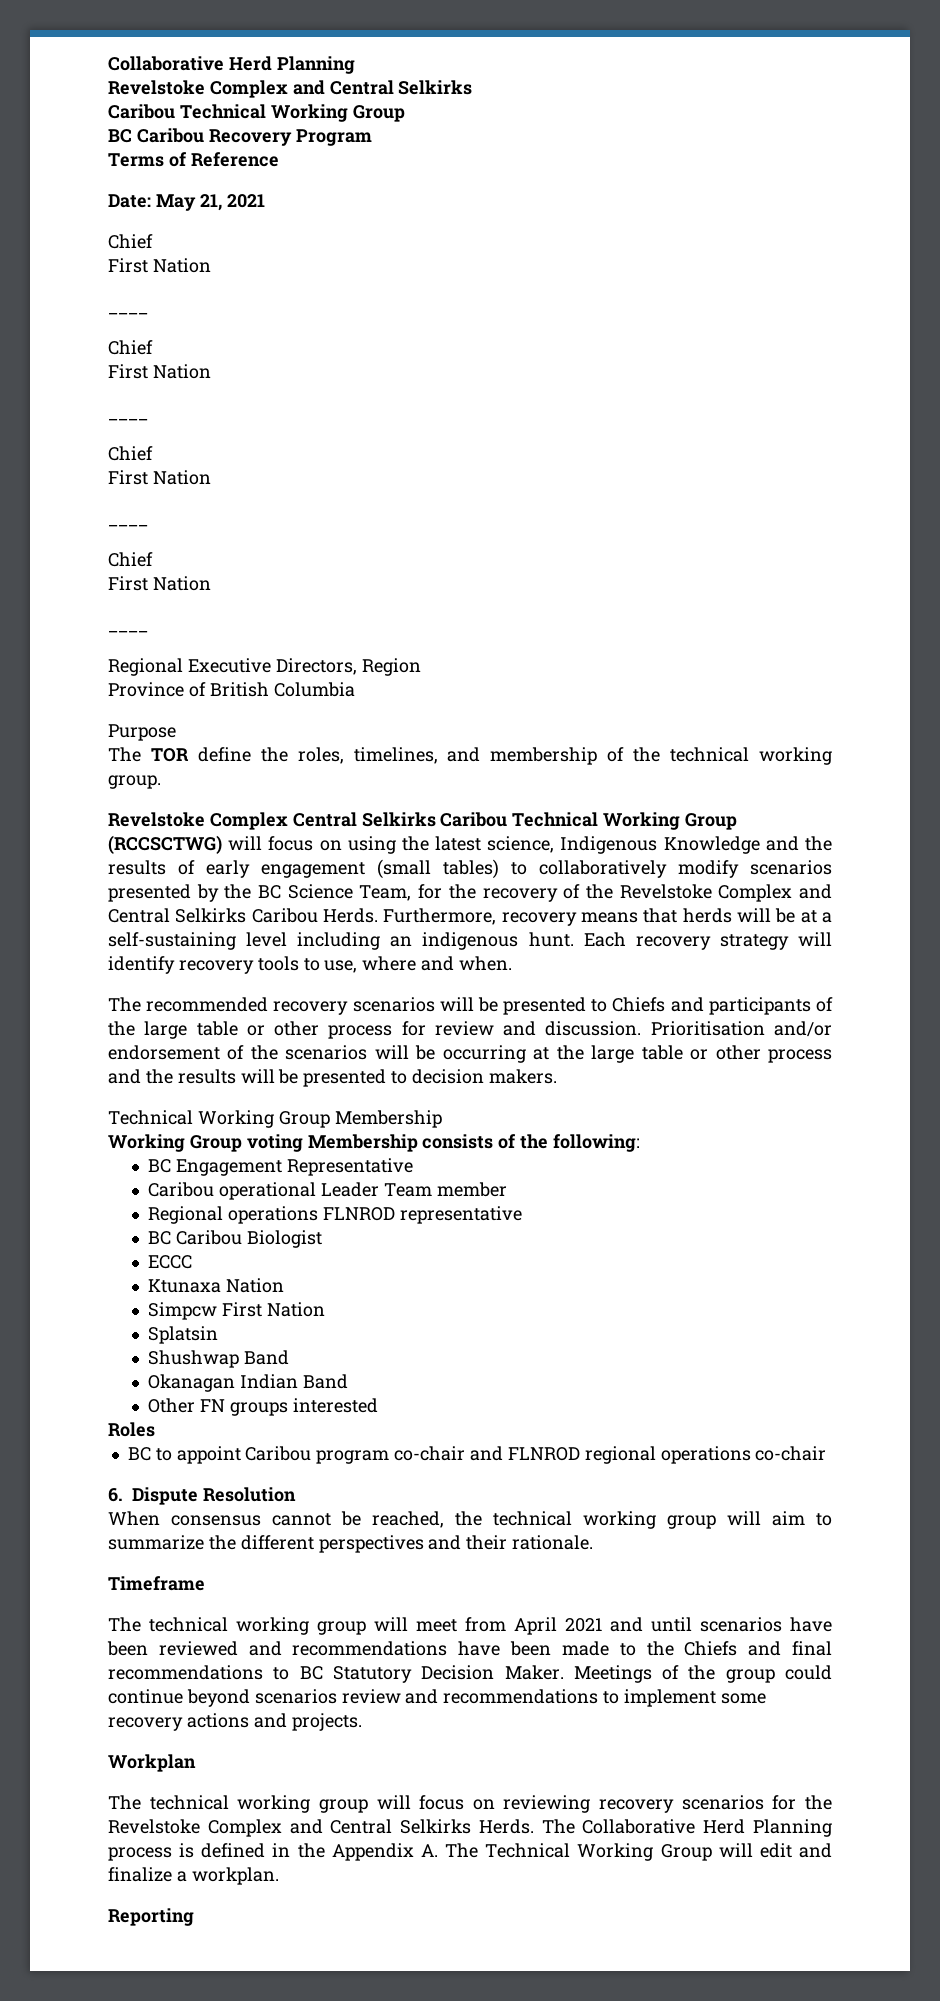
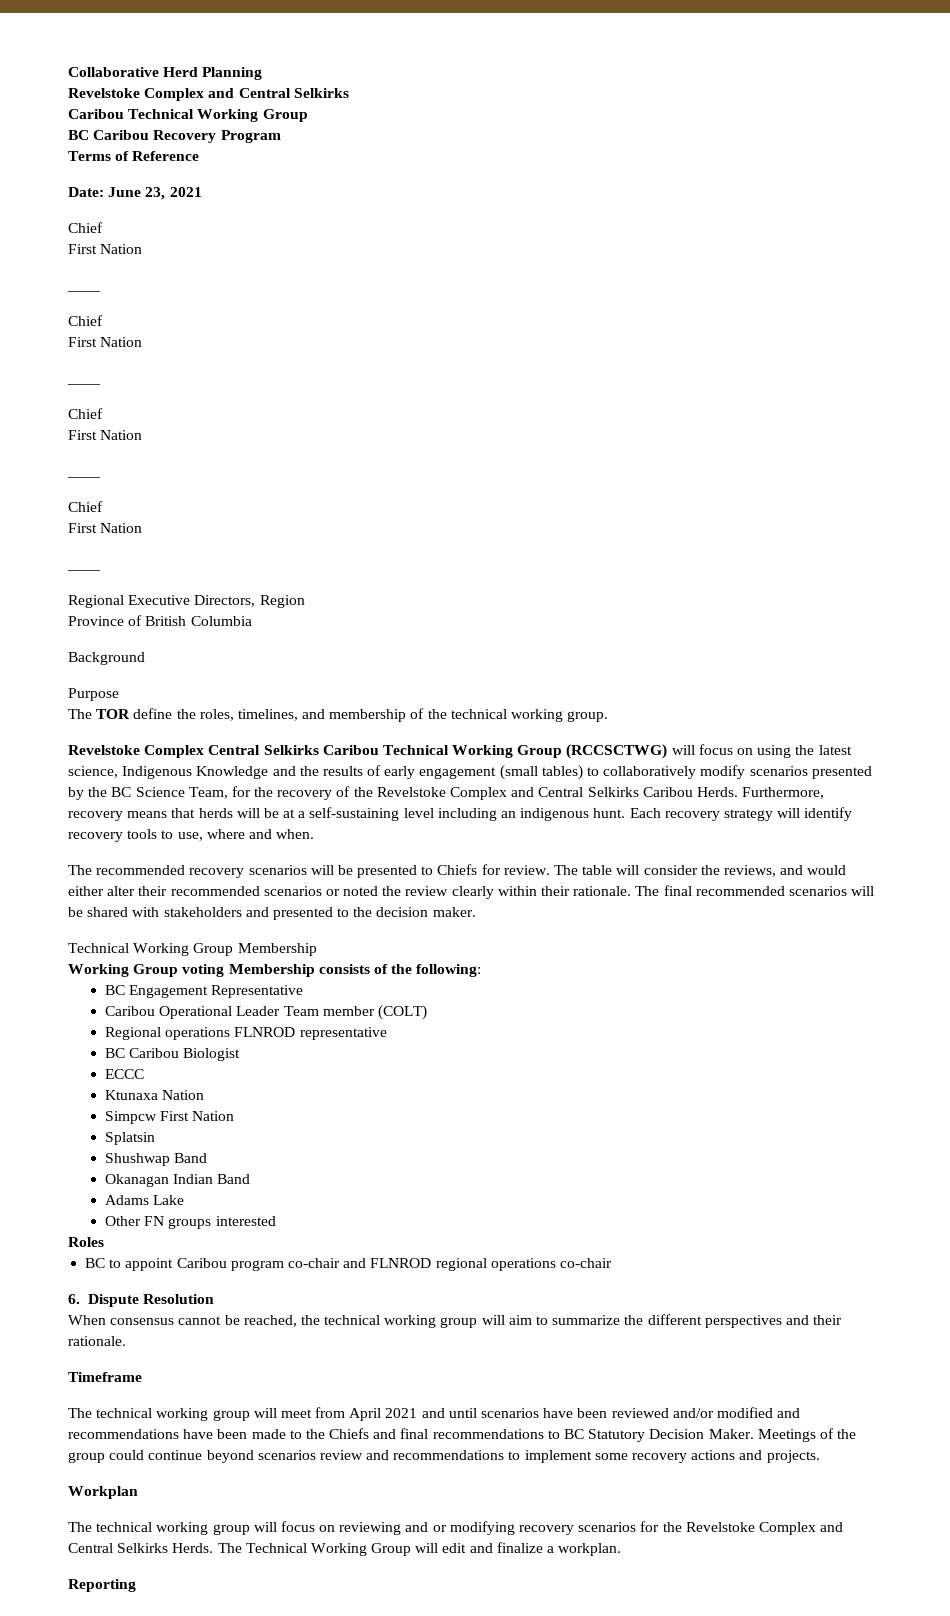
- Date: May 21, 2021
+ Date: June 23, 2021
+ Background
- The recommended recovery scenarios will be presented to Chiefs and participants of the large table or other process for review and discussion. Prioritisation and/or endorsement of the scenarios will be occurring at the large table or other process and the results will be presented to decision makers.
+ The recommended recovery scenarios will be presented to Chiefs for review. The table will consider the reviews, and would either alter their recommended scenarios or noted the review clearly within their rationale. The final recommended scenarios will be shared with stakeholders and presented to the decision maker.
- Caribou operational Leader Team member
+ Caribou Operational Leader Team member (COLT)
+ Adams Lake
- The technical working group will meet from April 2021 and until scenarios have been reviewed and recommendations have been made to the Chiefs and final recommendations to BC Statutory Decision Maker.
+ The technical working group will meet from April 2021 and until scenarios have been reviewed and/or modified and recommendations have been made to the Chiefs and final recommendations to BC Statutory Decision Maker.
- The technical working group will focus on reviewing recovery scenarios for the Revelstoke Complex and Central Selkirks Herds.
+ The technical working group will focus on reviewing and or modifying recovery scenarios for the Revelstoke Complex and Central Selkirks Herds.
- The Collaborative Herd Planning process is defined in the Appendix A. The Technical Working Group will edit and finalize a workplan.
+ The Technical Working Group will edit and finalize a workplan.

